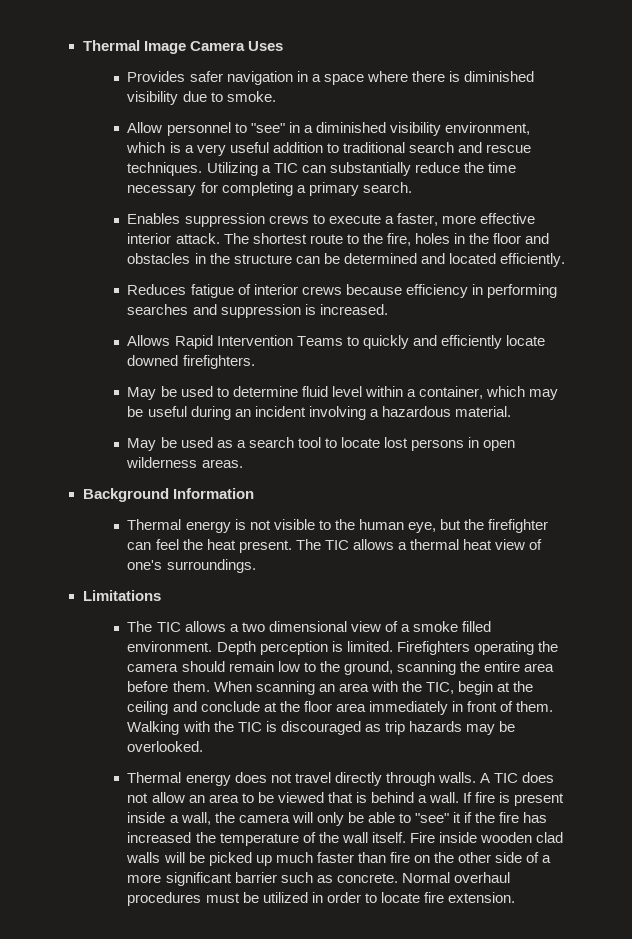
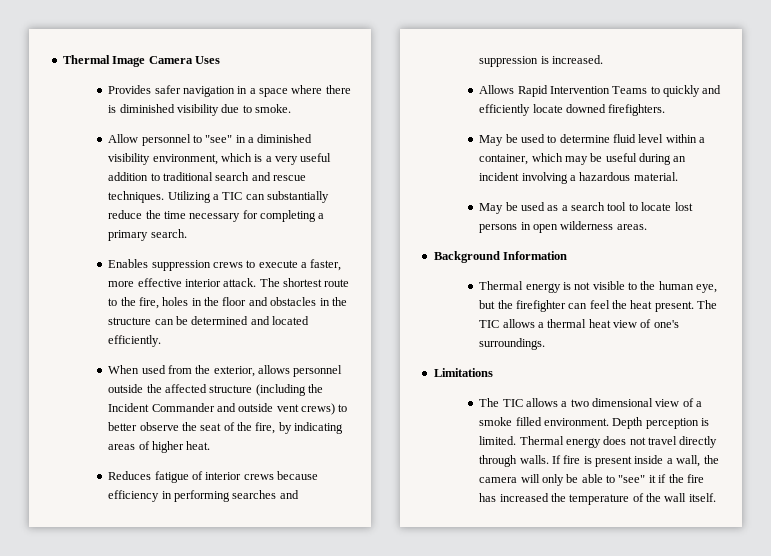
+ When used from the exterior, allows personnel outside the affected structure (including the Incident Commander and outside vent crews) to better observe the seat of the fire, by indicating areas of higher heat.
- Depth perception is limited. Firefighters operating the camera should remain low to the ground, scanning the entire area before them. When scanning an area with the TIC, begin at the ceiling and conclude at the floor area immediately in front of them. Walking with the TIC is discouraged as trip hazards may be overlooked.
- Thermal energy does not travel directly through walls.
+ Depth perception is limited. Thermal energy does not travel directly through walls.
- A TIC does not allow an area to be viewed that is behind a wall.
- Fire inside wooden clad walls will be picked up much faster than fire on the other side of a more significant barrier such as concrete. Normal overhaul procedures must be utilized in order to locate fire extension.

